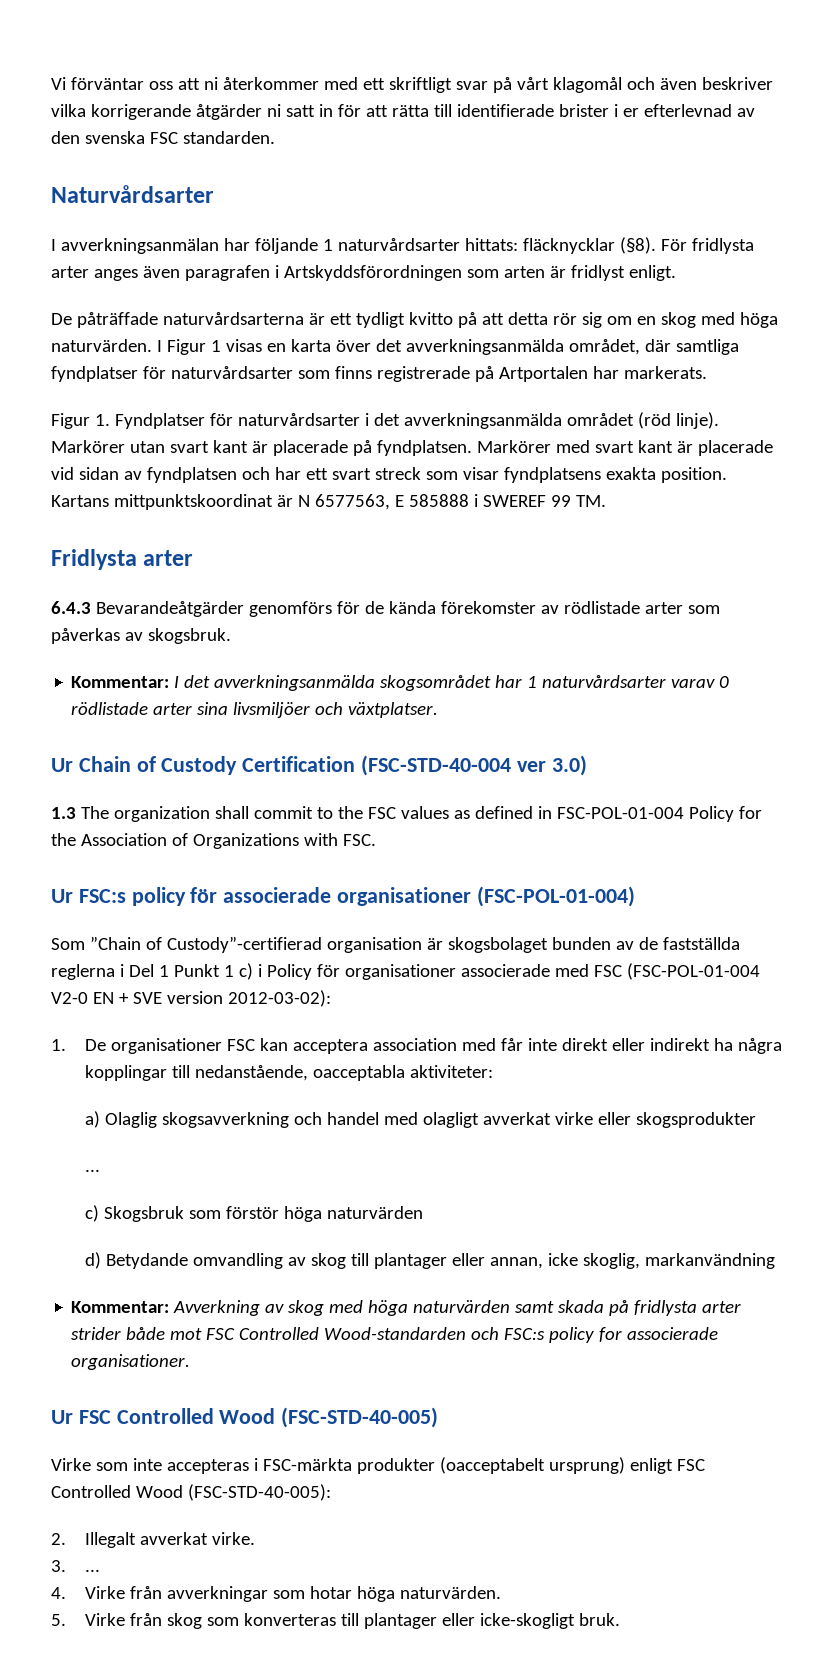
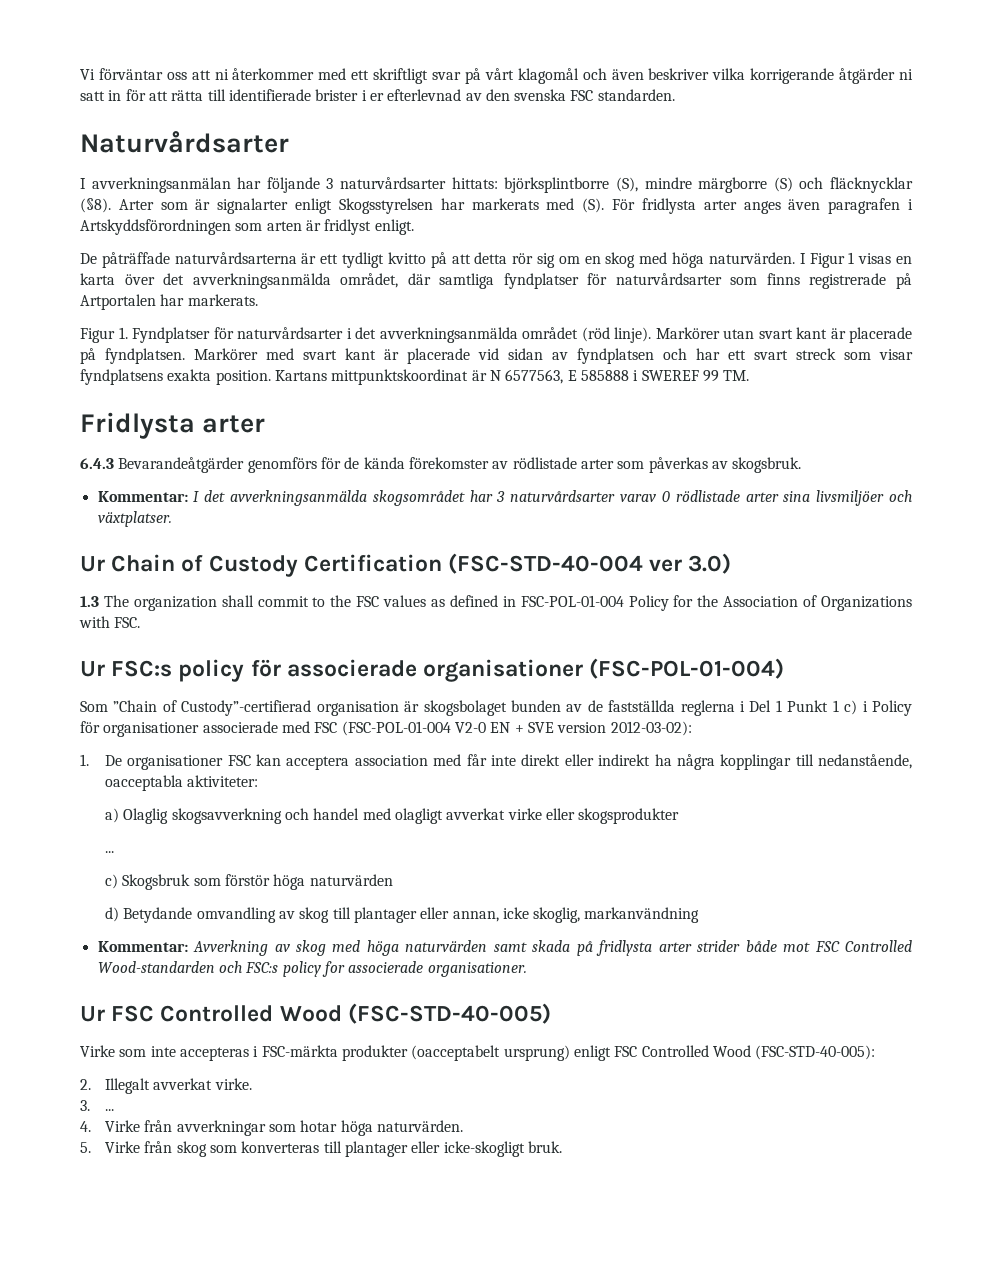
- I avverkningsanmälan har följande 1 naturvårdsarter hittats: fläcknycklar (§8). För fridlysta arter anges även paragrafen i Artskyddsförordningen som arten är fridlyst enligt.
+ I avverkningsanmälan har följande 3 naturvårdsarter hittats: björksplintborre (S), mindre märgborre (S) och fläcknycklar (§8). Arter som är signalarter enligt Skogsstyrelsen har markerats med (S). För fridlysta arter anges även paragrafen i Artskyddsförordningen som arten är fridlyst enligt.
- Kommentar: I det avverkningsanmälda skogsområdet har 1 naturvårdsarter varav 0 rödlistade arter sina livsmiljöer och växtplatser.
+ Kommentar: I det avverkningsanmälda skogsområdet har 3 naturvårdsarter varav 0 rödlistade arter sina livsmiljöer och växtplatser.

